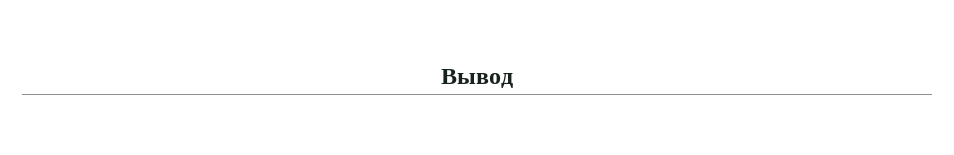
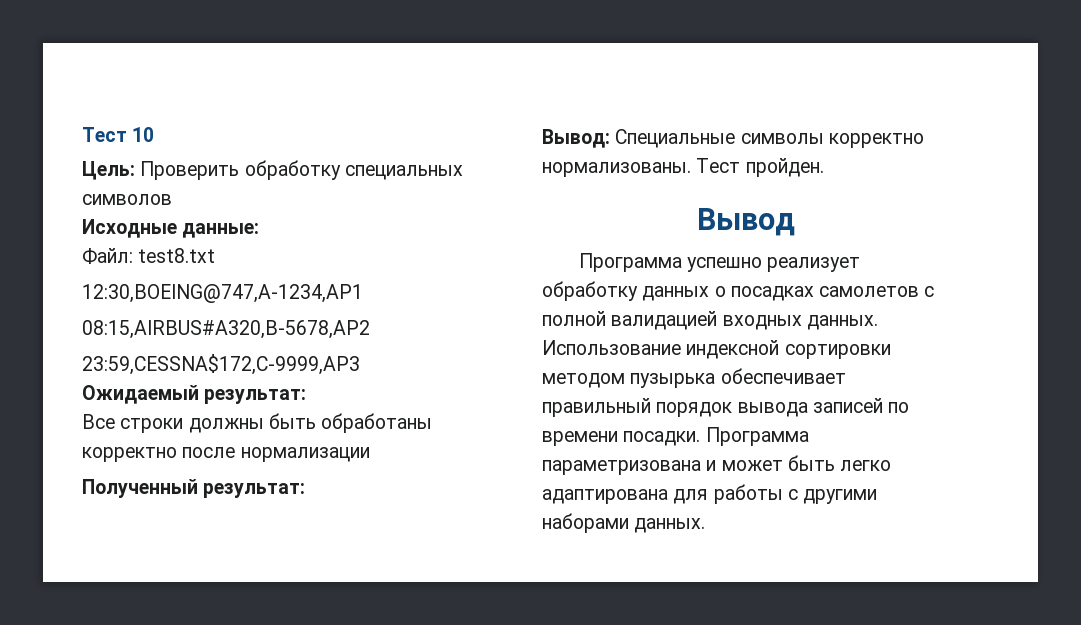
+ Тест 10
+ Цель: Проверить обработку специальных символов
+ Исходные данные:
+ Файл: test8.txt
+ 12:30,BOEING@747,A-1234,AP1
+ 08:15,AIRBUS#A320,B-5678,AP2
+ 23:59,CESSNA$172,C-9999,AP3
+ Ожидаемый результат:
+ Все строки должны быть обработаны корректно после нормализации
+ Полученный результат:
+ Вывод: Специальные символы корректно нормализованы. Тест пройден.
  Вывод
+ Программа успешно реализует обработку данных о посадках самолетов с полной валидацией входных данных. Использование индексной сортировки методом пузырька обеспечивает правильный порядок вывода записей по времени посадки. Программа параметризована и может быть легко адаптирована для работы с другими наборами данных.

